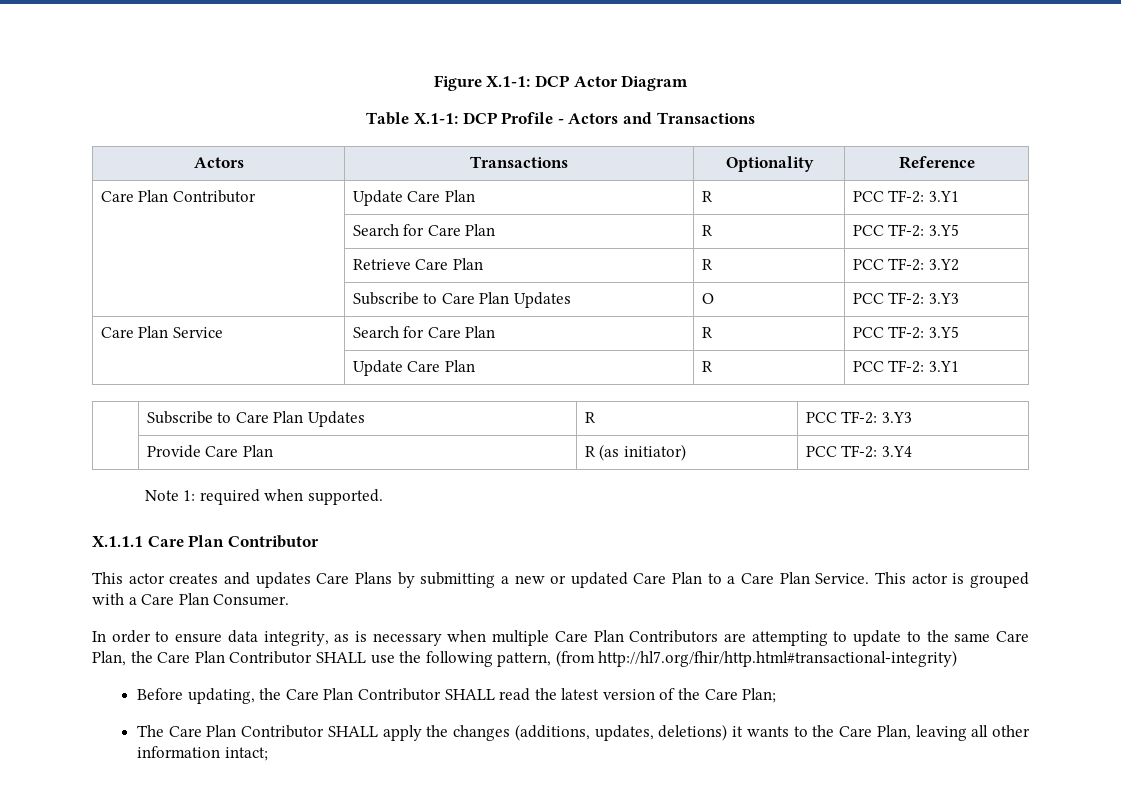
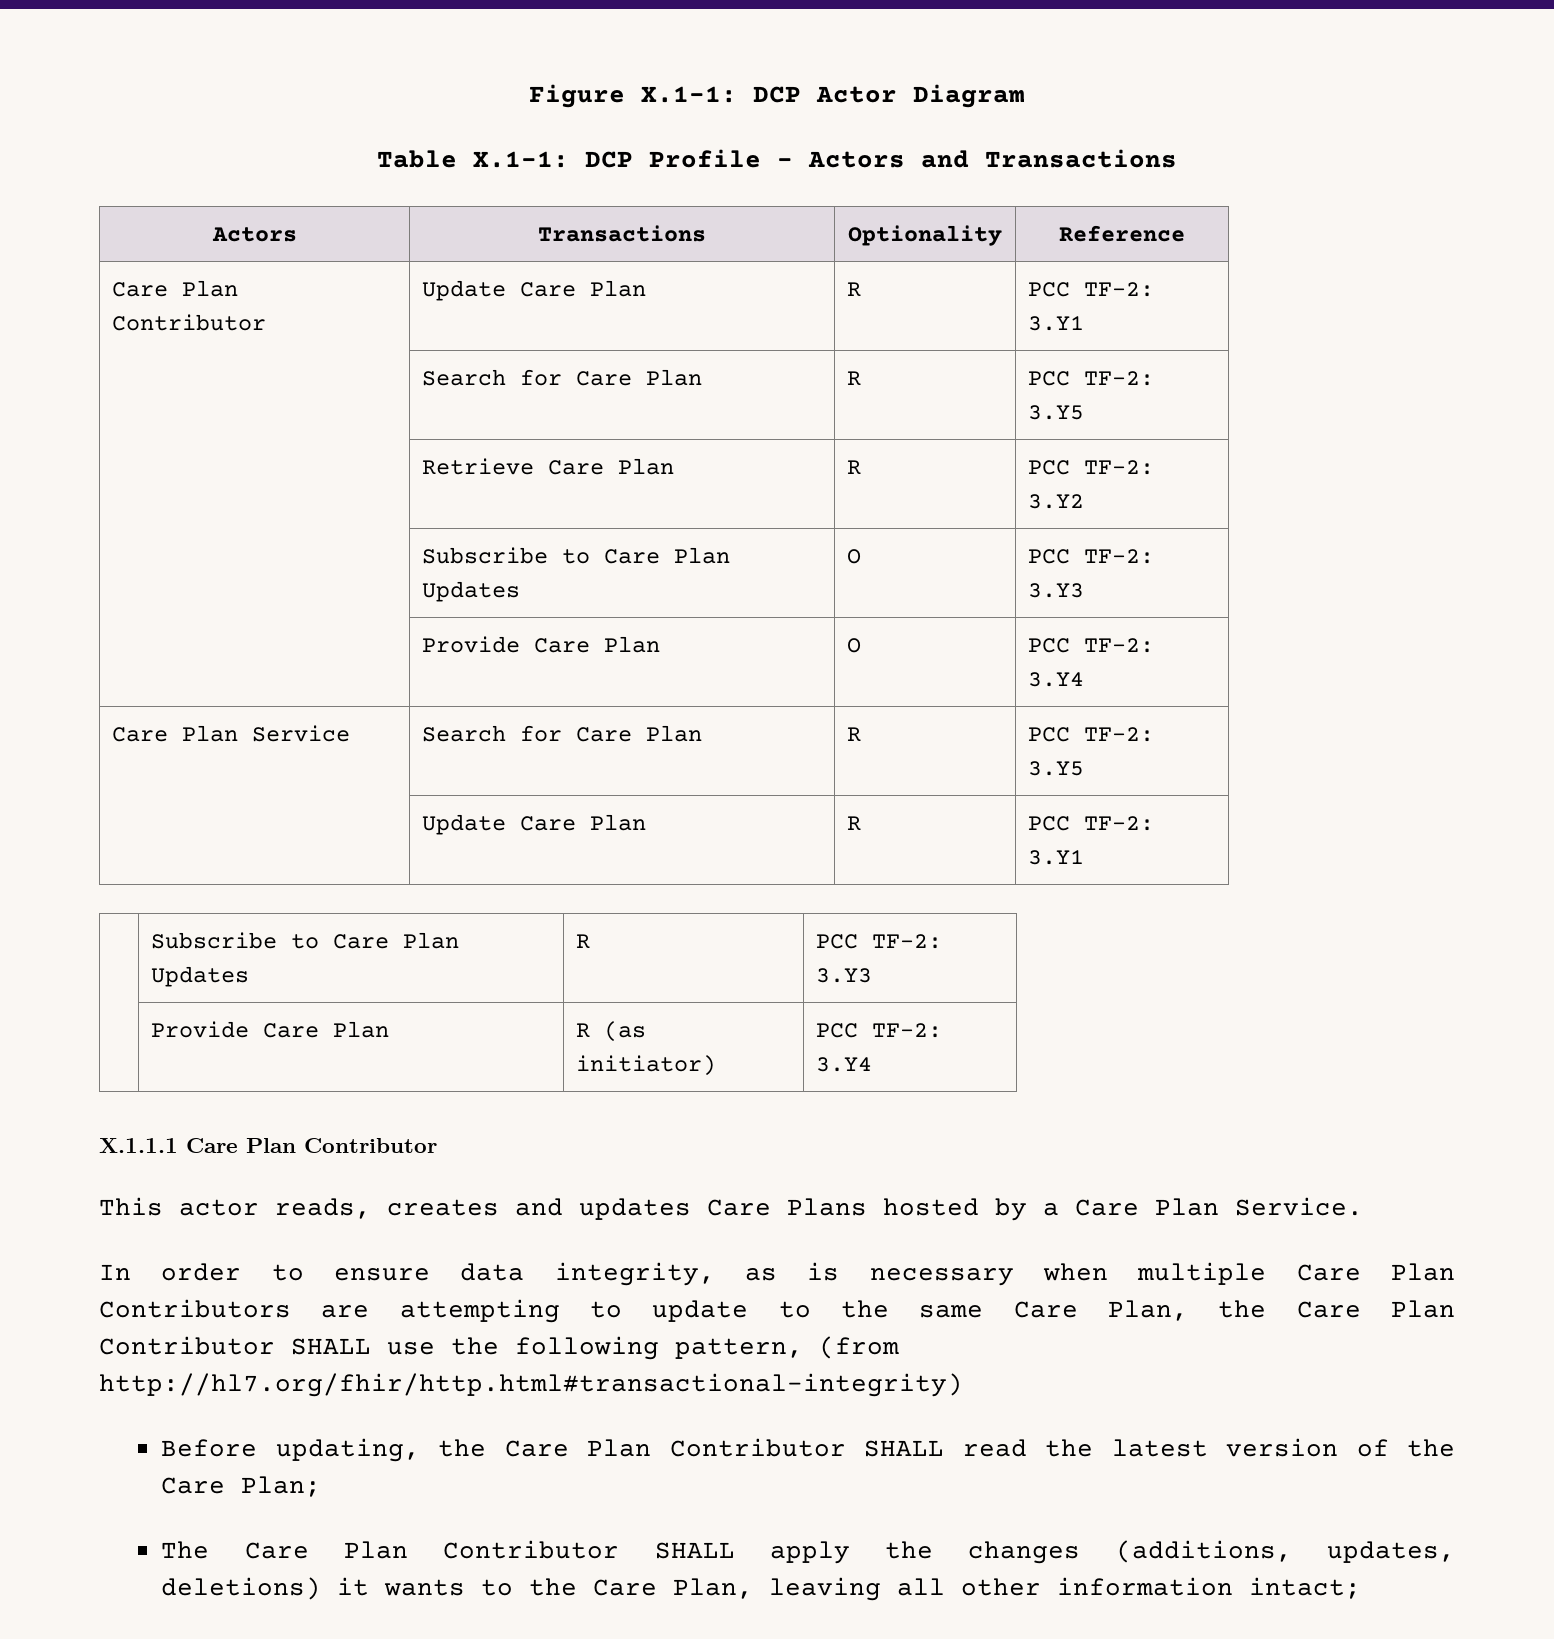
+ | Provide Care Plan | O | PCC TF-2: 3.Y4
- Note 1: required when supported.
- This actor creates and updates Care Plans by submitting a new or updated Care Plan to a Care Plan Service. This actor is grouped with a Care Plan Consumer.
+ This actor reads, creates and updates Care Plans hosted by a Care Plan Service.

